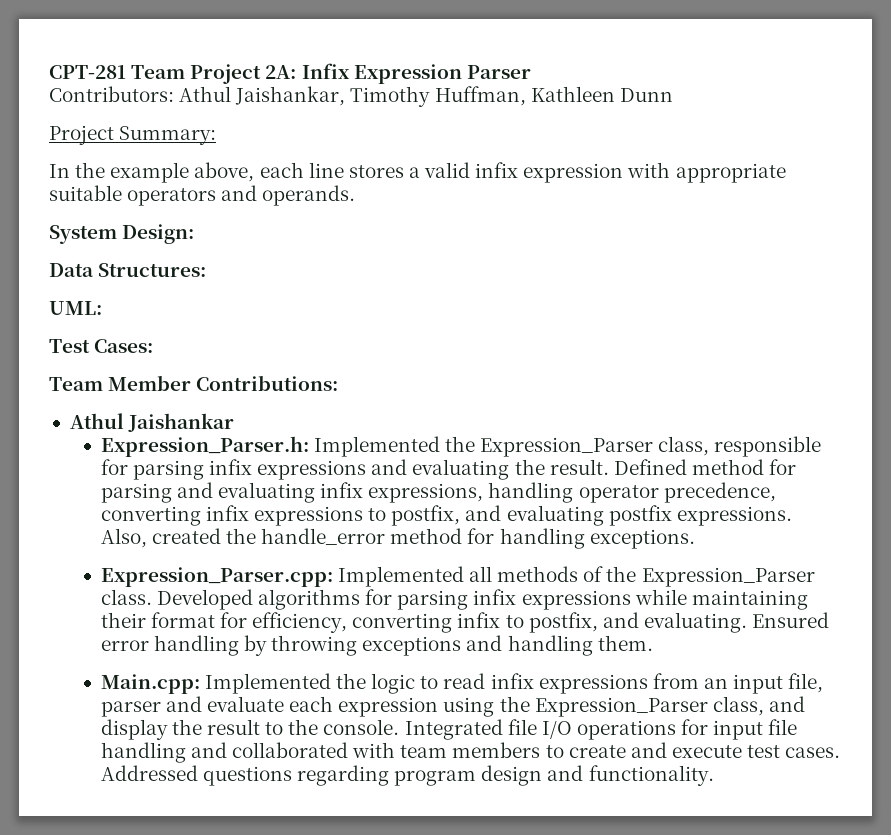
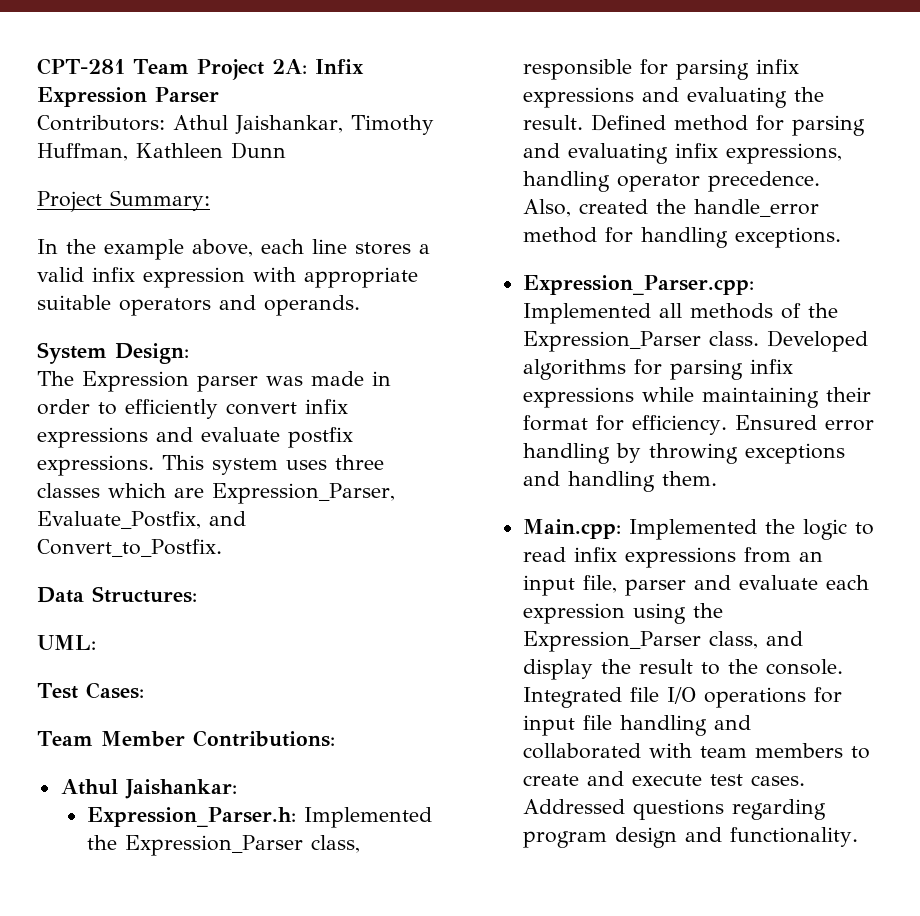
+ The Expression parser was made in order to efficiently convert infix expressions and evaluate postfix expressions. This system uses three classes which are Expression_Parser, Evaluate_Postfix, and Convert_to_Postfix.
- Athul Jaishankar
+ Athul Jaishankar:
- Defined method for parsing and evaluating infix expressions, handling operator precedence, converting infix expressions to postfix, and evaluating postfix expressions.
+ Defined method for parsing and evaluating infix expressions, handling operator precedence.
- Developed algorithms for parsing infix expressions while maintaining their format for efficiency, converting infix to postfix, and evaluating.
+ Developed algorithms for parsing infix expressions while maintaining their format for efficiency.

